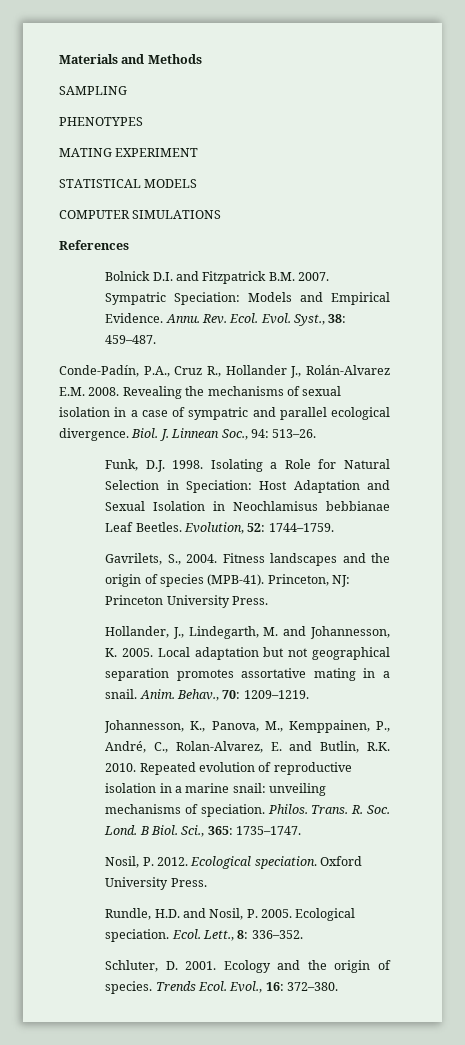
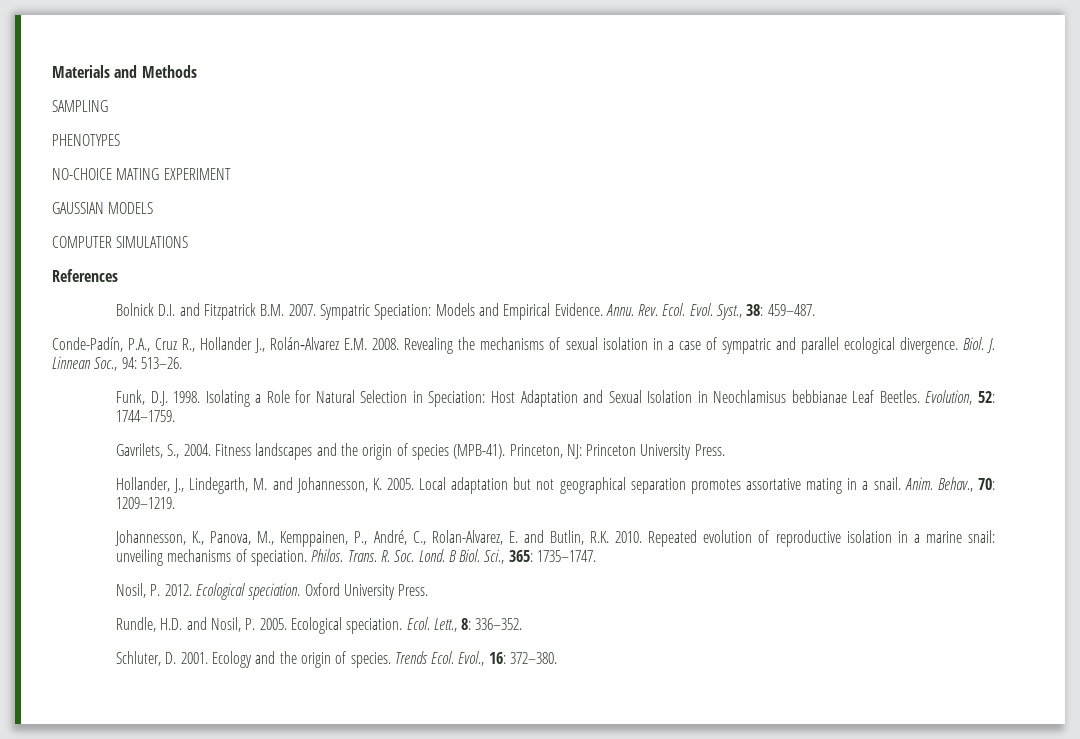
- MATING EXPERIMENT
+ NO-CHOICE MATING EXPERIMENT
- STATISTICAL MODELS
+ GAUSSIAN MODELS

